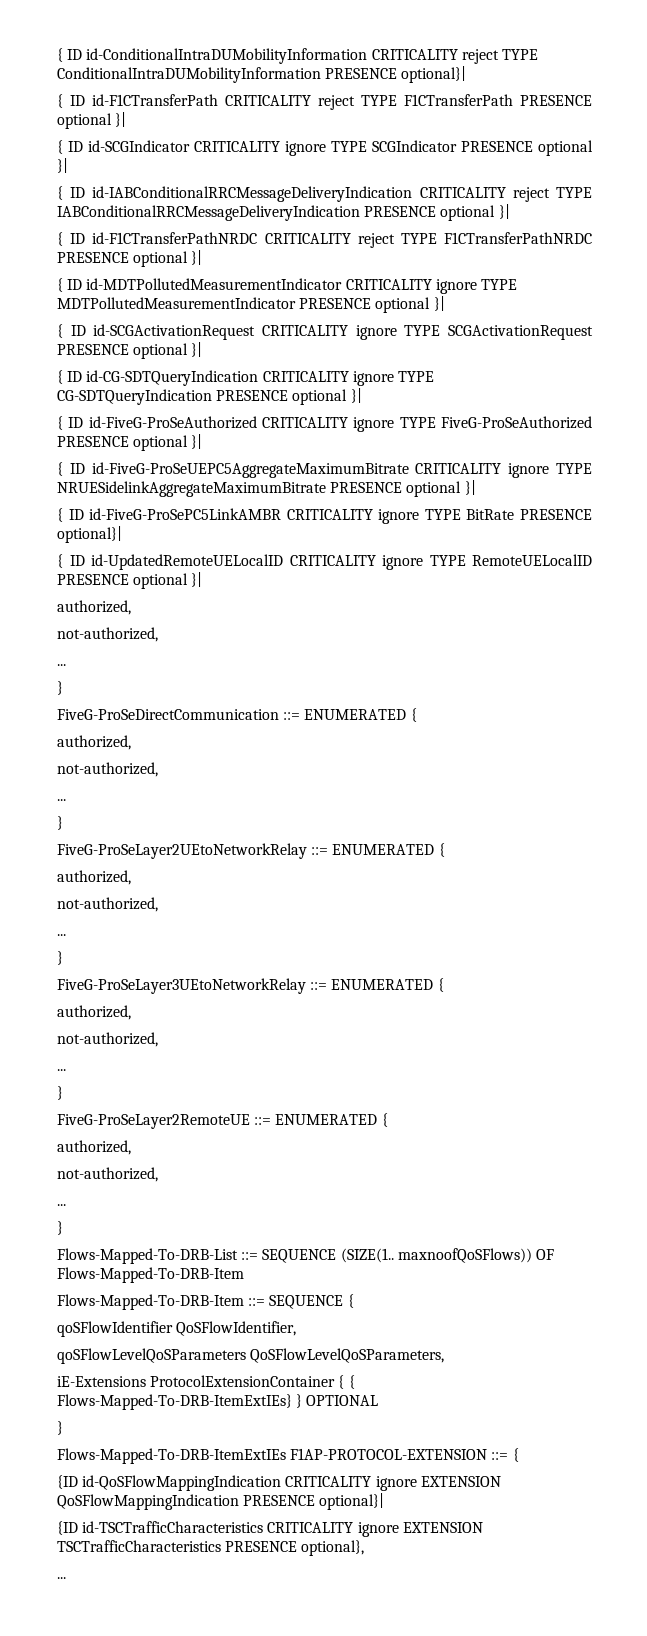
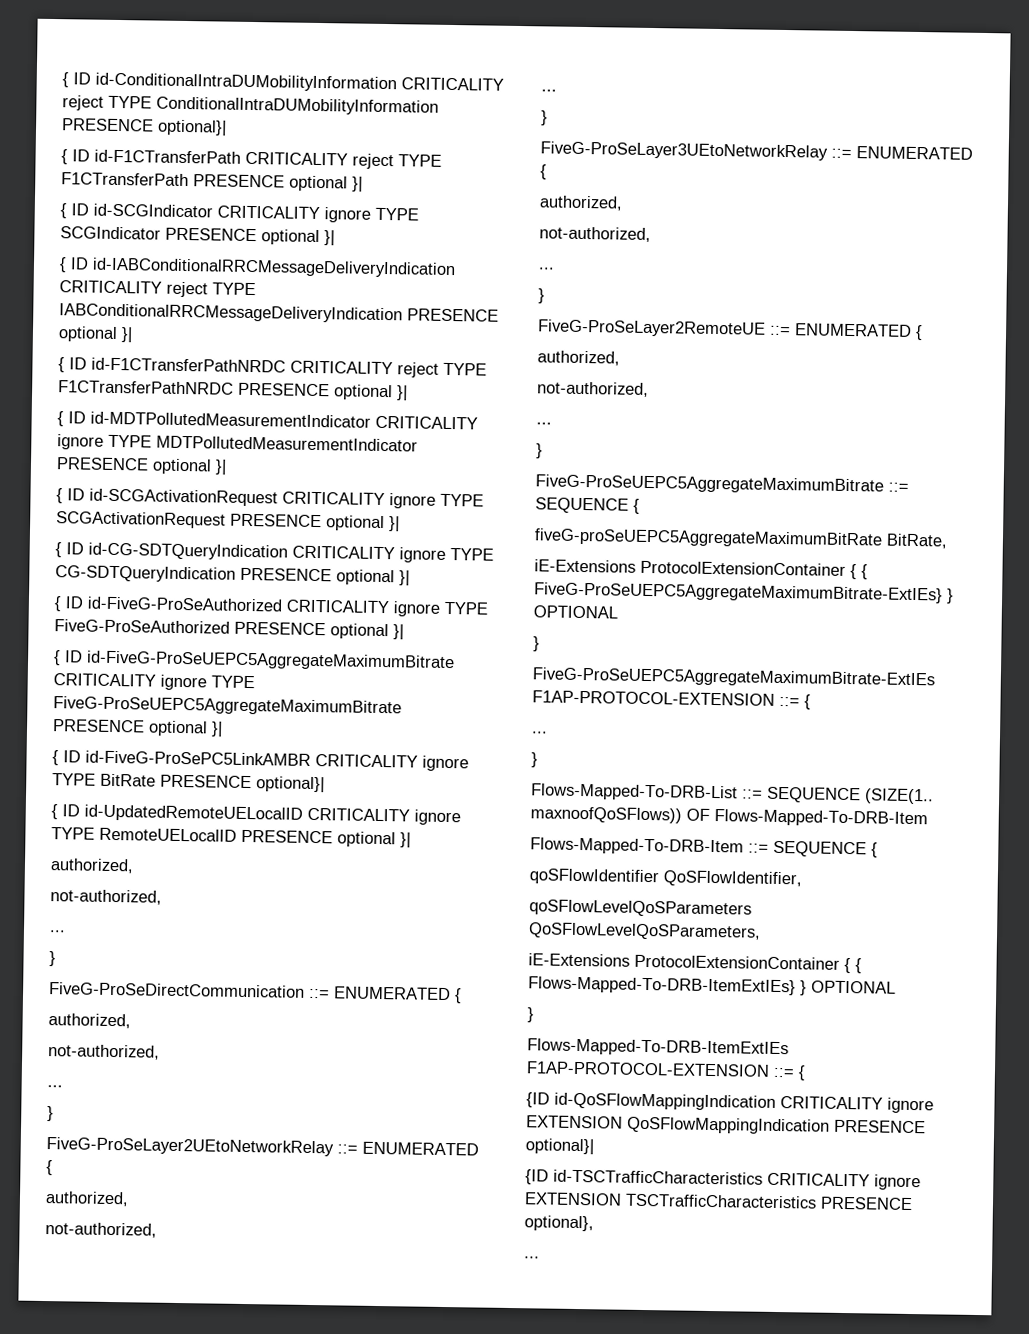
- { ID id-FiveG-ProSeUEPC5AggregateMaximumBitrate CRITICALITY ignore TYPE NRUESidelinkAggregateMaximumBitrate PRESENCE optional }|
+ { ID id-FiveG-ProSeUEPC5AggregateMaximumBitrate CRITICALITY ignore TYPE FiveG-ProSeUEPC5AggregateMaximumBitrate PRESENCE optional }|
+ FiveG-ProSeUEPC5AggregateMaximumBitrate ::= SEQUENCE {
+ fiveG-proSeUEPC5AggregateMaximumBitRate BitRate,
+ iE-Extensions ProtocolExtensionContainer { { FiveG-ProSeUEPC5AggregateMaximumBitrate-ExtIEs} } OPTIONAL
+ }
+ FiveG-ProSeUEPC5AggregateMaximumBitrate-ExtIEs F1AP-PROTOCOL-EXTENSION ::= {
+ ...
+ }

